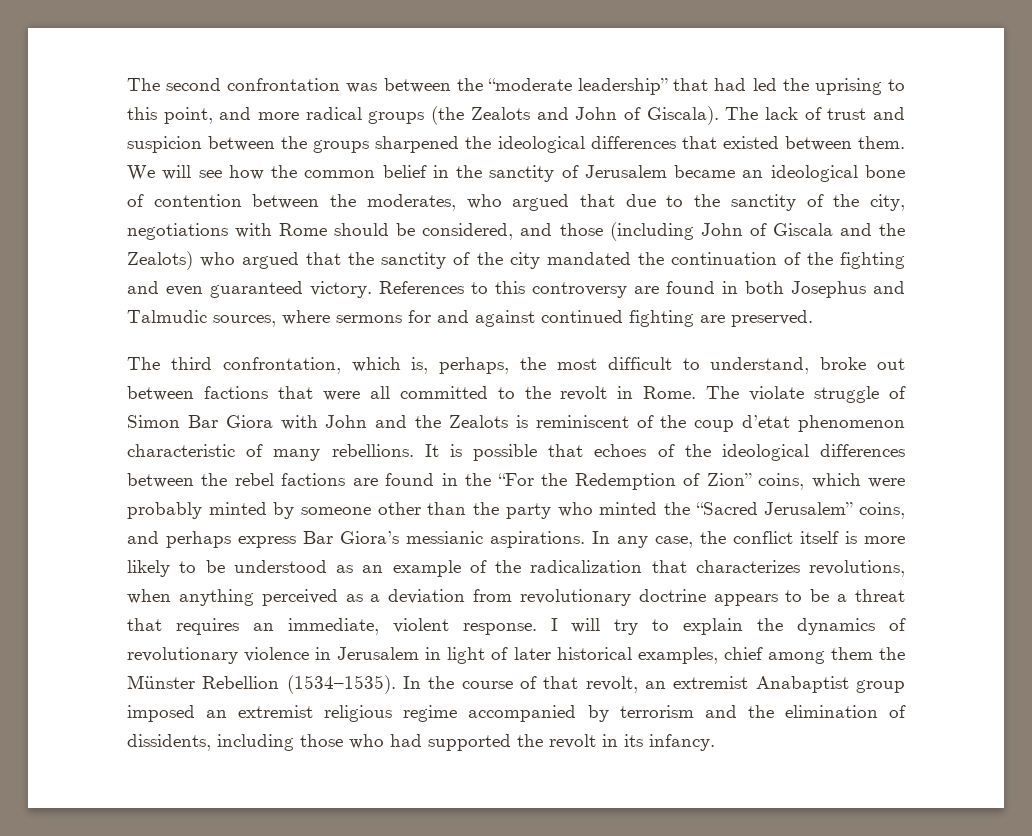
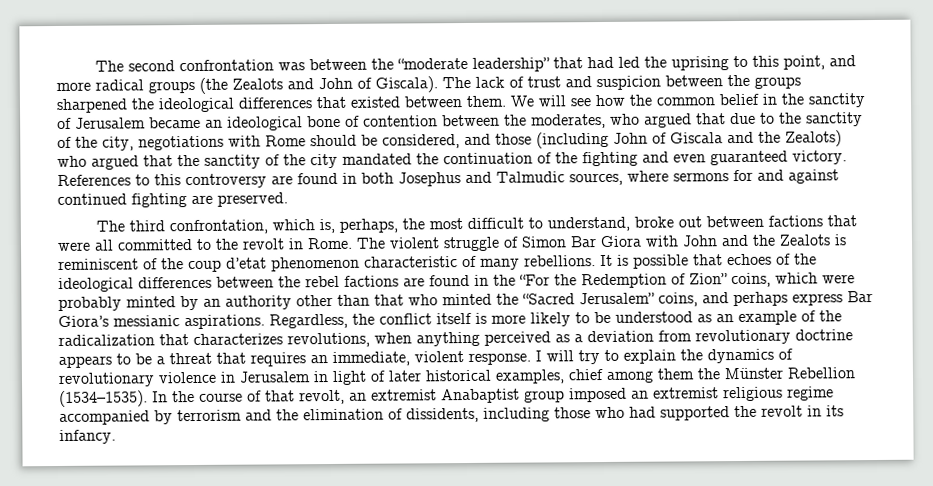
- The violate struggle of Simon Bar Giora with John and the Zealots is reminiscent of the coup d’etat phenomenon characteristic of many rebellions.
+ The violent struggle of Simon Bar Giora with John and the Zealots is reminiscent of the coup d’etat phenomenon characteristic of many rebellions.
- It is possible that echoes of the ideological differences between the rebel factions are found in the “For the Redemption of Zion” coins, which were probably minted by someone other than the party who minted the “Sacred Jerusalem” coins, and perhaps express Bar Giora’s messianic aspirations.
+ It is possible that echoes of the ideological differences between the rebel factions are found in the “For the Redemption of Zion” coins, which were probably minted by an authority other than that who minted the “Sacred Jerusalem” coins, and perhaps express Bar Giora’s messianic aspirations.
- In any case, the conflict itself is more likely to be understood as an example of the radicalization that characterizes revolutions, when anything perceived as a deviation from revolutionary doctrine appears to be a threat that requires an immediate, violent response.
+ Regardless, the conflict itself is more likely to be understood as an example of the radicalization that characterizes revolutions, when anything perceived as a deviation from revolutionary doctrine appears to be a threat that requires an immediate, violent response.

